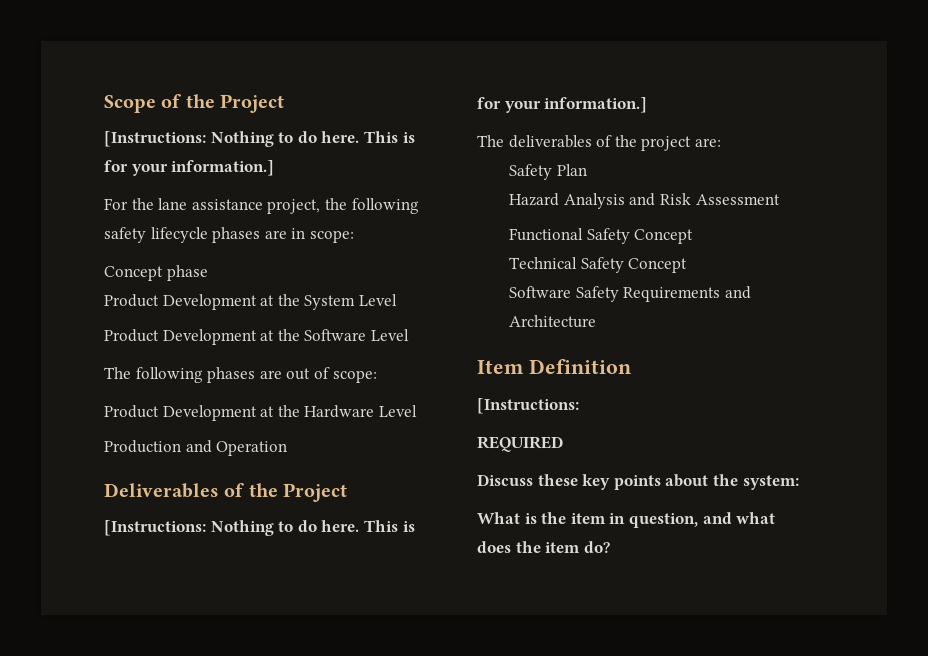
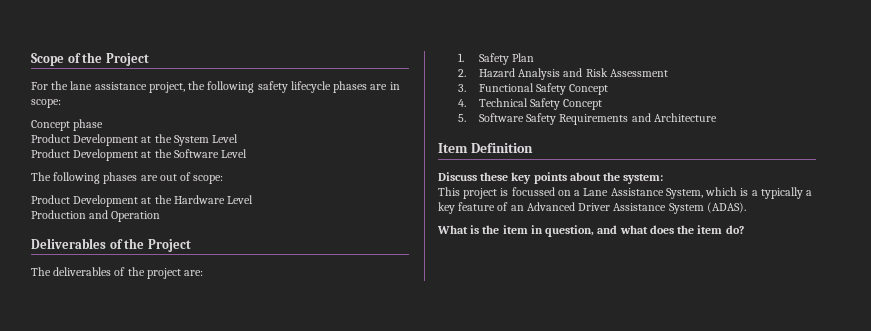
  Scope of the Project
- [Instructions: Nothing to do here. This is for your information.]
  Deliverables of the Project
- [Instructions: Nothing to do here. This is for your information.]
- Safety Plan
+ 1. Safety Plan
- Hazard Analysis and Risk Assessment
+ 2. Hazard Analysis and Risk Assessment
- Functional Safety Concept
+ 3. Functional Safety Concept
- Technical Safety Concept
+ 4. Technical Safety Concept
- Software Safety Requirements and Architecture
+ 5. Software Safety Requirements and Architecture
  Item Definition
- [Instructions:
- REQUIRED
+ This project is focussed on a Lane Assistance System, which is a typically a key feature of an Advanced Driver Assistance System (ADAS).

